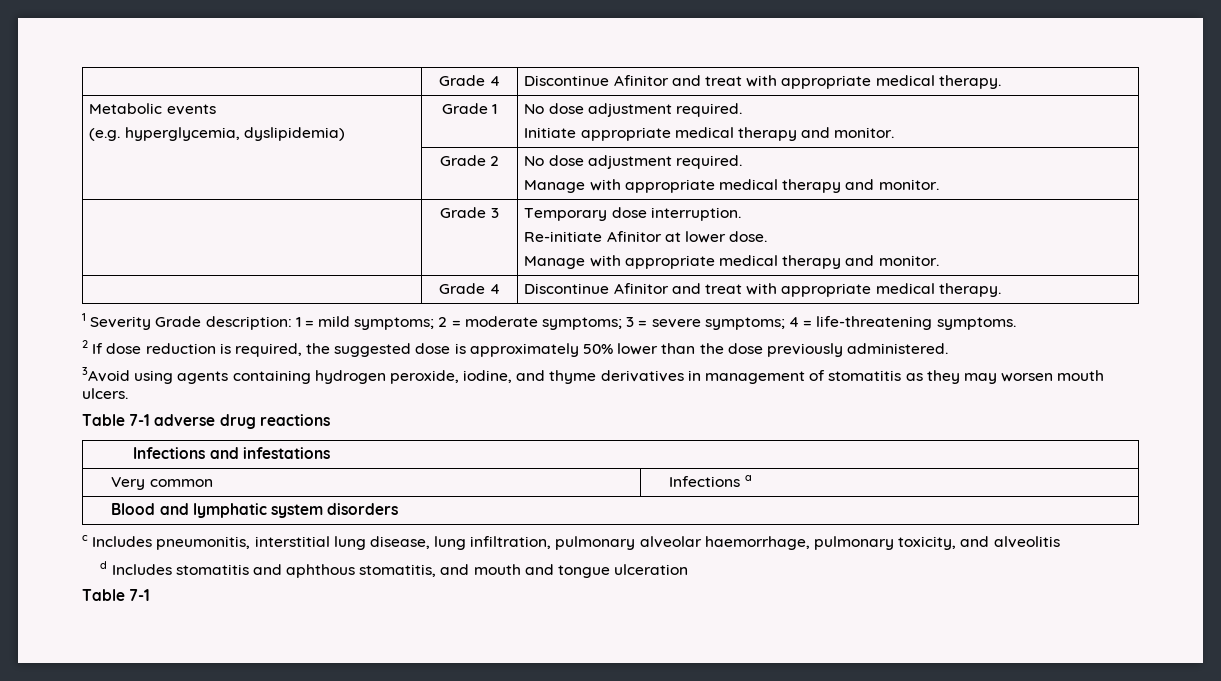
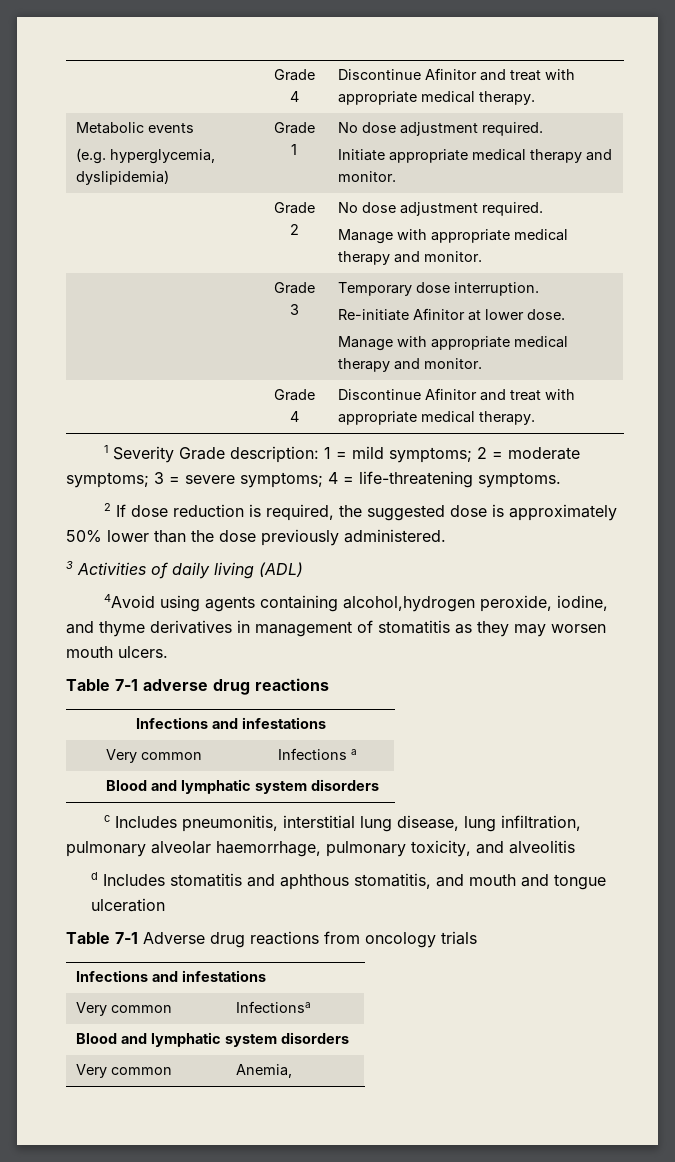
- 3Avoid using agents containing hydrogen peroxide, iodine, and thyme derivatives in management of stomatitis as they may worsen mouth ulcers.
+ 3 Activities of daily living (ADL)
+ 4Avoid using agents containing alcohol,hydrogen peroxide, iodine, and thyme derivatives in management of stomatitis as they may worsen mouth ulcers.
  d Includes stomatitis and aphthous stomatitis, and mouth and tongue ulceration
- Table 7-1
+ Table 7-1 Adverse drug reactions from oncology trials
+ Infections and infestations
+ Very common | Infectionsa
+ Blood and lymphatic system disorders
+ Very common | Anemia,

